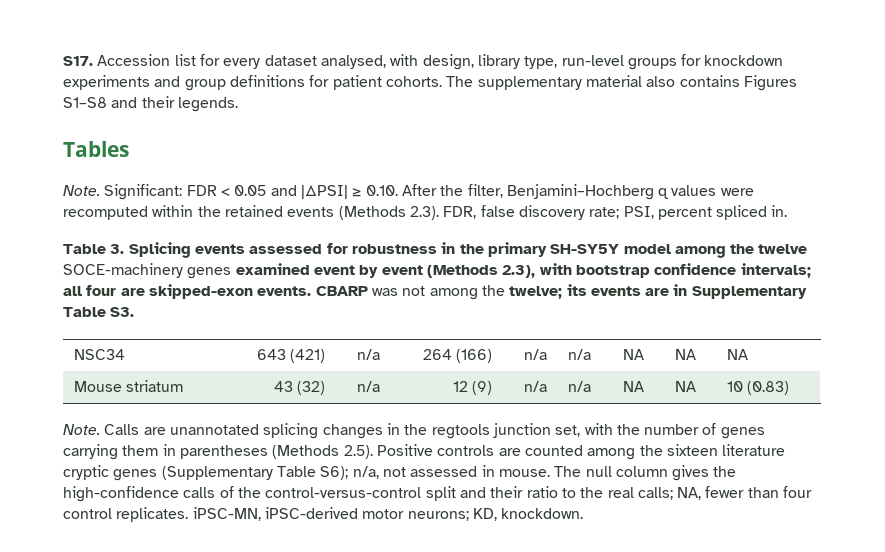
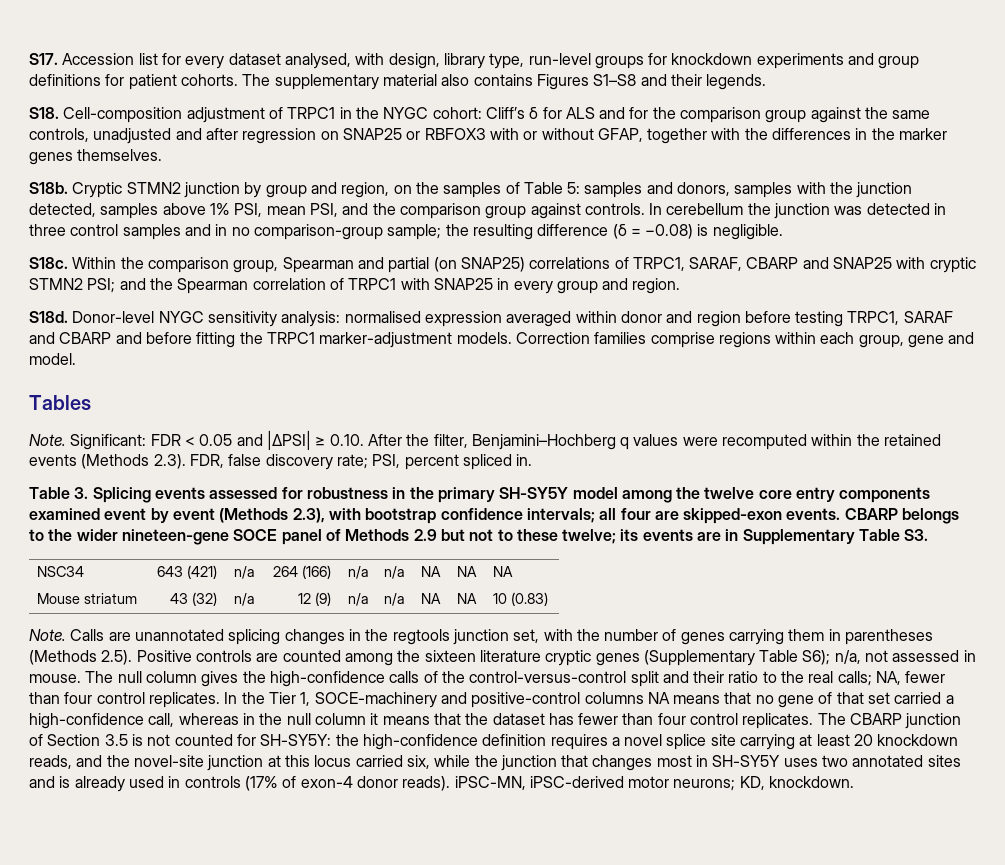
+ S18. Cell-composition adjustment of TRPC1 in the NYGC cohort: Cliff’s δ for ALS and for the comparison group against the same controls, unadjusted and after regression on SNAP25 or RBFOX3 with or without GFAP, together with the differences in the marker genes themselves.
+ S18b. Cryptic STMN2 junction by group and region, on the samples of Table 5: samples and donors, samples with the junction detected, samples above 1% PSI, mean PSI, and the comparison group against controls. In cerebellum the junction was detected in three control samples and in no comparison-group sample; the resulting difference (δ = −0.08) is negligible.
+ S18c. Within the comparison group, Spearman and partial (on SNAP25) correlations of TRPC1, SARAF, CBARP and SNAP25 with cryptic STMN2 PSI; and the Spearman correlation of TRPC1 with SNAP25 in every group and region.
+ S18d. Donor-level NYGC sensitivity analysis: normalised expression averaged within donor and region before testing TRPC1, SARAF and CBARP and before fitting the TRPC1 marker-adjustment models. Correction families comprise regions within each group, gene and model.
- Table 3. Splicing events assessed for robustness in the primary SH-SY5Y model among the twelve SOCE-machinery genes examined event by event (Methods 2.3), with bootstrap confidence intervals; all four are skipped-exon events.
+ Table 3. Splicing events assessed for robustness in the primary SH-SY5Y model among the twelve core entry components examined event by event (Methods 2.3), with bootstrap confidence intervals; all four are skipped-exon events.
- CBARP was not among the twelve; its events are in Supplementary Table S3.
+ CBARP belongs to the wider nineteen-gene SOCE panel of Methods 2.9 but not to these twelve; its events are in Supplementary Table S3.
- The null column gives the high-confidence calls of the control-versus-control split and their ratio to the real calls; NA, fewer than four control replicates. iPSC-MN, iPSC-derived motor neurons; KD, knockdown.
+ The null column gives the high-confidence calls of the control-versus-control split and their ratio to the real calls; NA, fewer than four control replicates. In the Tier 1, SOCE-machinery and positive-control columns NA means that no gene of that set carried a high-confidence call, whereas in the null column it means that the dataset has fewer than four control replicates. The CBARP junction of Section 3.5 is not counted for SH-SY5Y: the high-confidence definition requires a novel splice site carrying at least 20 knockdown reads, and the novel-site junction at this locus carried six, while the junction that changes most in SH-SY5Y uses two annotated sites and is already used in controls (17% of exon-4 donor reads). iPSC-MN, iPSC-derived motor neurons; KD, knockdown.

